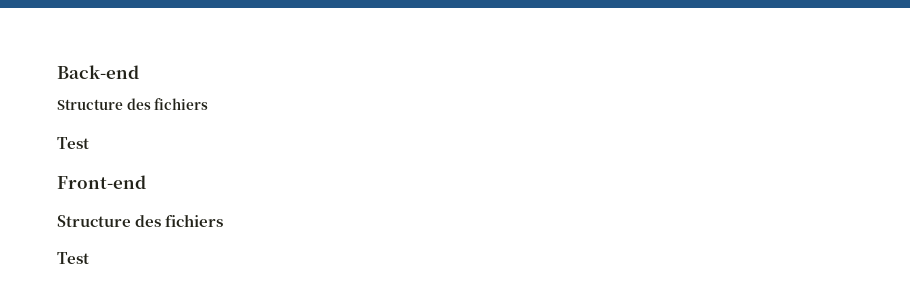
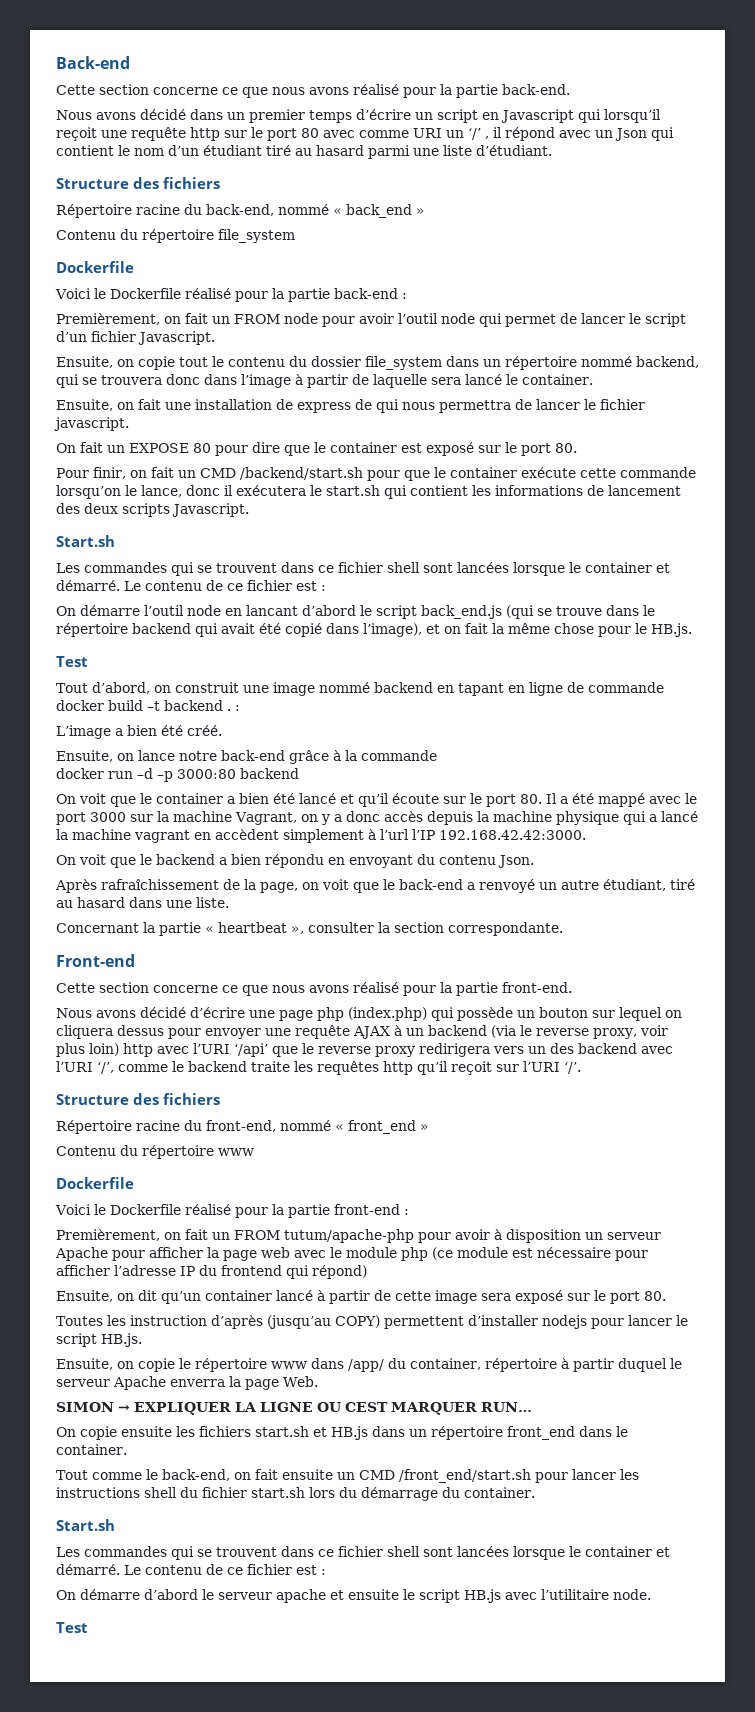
  Back-end
+ Cette section concerne ce que nous avons réalisé pour la partie back-end.
+ Nous avons décidé dans un premier temps d’écrire un script en Javascript qui lorsqu’il reçoit une requête http sur le port 80 avec comme URI un ‘/’ , il répond avec un Json qui contient le nom d’un étudiant tiré au hasard parmi une liste d’étudiant.
  Structure des fichiers
+ Répertoire racine du back-end, nommé « back_end »
+ Contenu du répertoire file_system
+ Dockerfile
+ Voici le Dockerfile réalisé pour la partie back-end :
+ Premièrement, on fait un FROM node pour avoir l’outil node qui permet de lancer le script d’un fichier Javascript.
+ Ensuite, on copie tout le contenu du dossier file_system dans un répertoire nommé backend, qui se trouvera donc dans l’image à partir de laquelle sera lancé le container.
+ Ensuite, on fait une installation de express de qui nous permettra de lancer le fichier javascript.
+ On fait un EXPOSE 80 pour dire que le container est exposé sur le port 80.
+ Pour finir, on fait un CMD /backend/start.sh pour que le container exécute cette commande lorsqu’on le lance, donc il exécutera le start.sh qui contient les informations de lancement des deux scripts Javascript.
+ Start.sh
+ Les commandes qui se trouvent dans ce fichier shell sont lancées lorsque le container et démarré. Le contenu de ce fichier est :
+ On démarre l’outil node en lancant d’abord le script back_end.js (qui se trouve dans le répertoire backend qui avait été copié dans l’image), et on fait la même chose pour le HB.js.
  Test
+ Tout d’abord, on construit une image nommé backend en tapant en ligne de commande docker build –t backend . :
+ L’image a bien été créé.
+ Ensuite, on lance notre back-end grâce à la commande
+ docker run –d –p 3000:80 backend
+ On voit que le container a bien été lancé et qu’il écoute sur le port 80. Il a été mappé avec le port 3000 sur la machine Vagrant, on y a donc accès depuis la machine physique qui a lancé la machine vagrant en accèdent simplement à l’url l’IP 192.168.42.42:3000.
+ On voit que le backend a bien répondu en envoyant du contenu Json.
+ Après rafraîchissement de la page, on voit que le back-end a renvoyé un autre étudiant, tiré au hasard dans une liste.
+ Concernant la partie « heartbeat », consulter la section correspondante.
  Front-end
+ Cette section concerne ce que nous avons réalisé pour la partie front-end.
+ Nous avons décidé d’écrire une page php (index.php) qui possède un bouton sur lequel on cliquera dessus pour envoyer une requête AJAX à un backend (via le reverse proxy, voir plus loin) http avec l’URI ‘/api’ que le reverse proxy redirigera vers un des backend avec l’URI ‘/’, comme le backend traite les requêtes http qu’il reçoit sur l’URI ‘/’.
  Structure des fichiers
+ Répertoire racine du front-end, nommé « front_end »
+ Contenu du répertoire www
+ Dockerfile
+ Voici le Dockerfile réalisé pour la partie front-end :
+ Premièrement, on fait un FROM tutum/apache-php pour avoir à disposition un serveur Apache pour afficher la page web avec le module php (ce module est nécessaire pour afficher l’adresse IP du frontend qui répond)
+ Ensuite, on dit qu’un container lancé à partir de cette image sera exposé sur le port 80.
+ Toutes les instruction d’après (jusqu’au COPY) permettent d’installer nodejs pour lancer le script HB.js.
+ Ensuite, on copie le répertoire www dans /app/ du container, répertoire à partir duquel le serveur Apache enverra la page Web.
+ SIMON → EXPLIQUER LA LIGNE OU CEST MARQUER RUN…
+ On copie ensuite les fichiers start.sh et HB.js dans un répertoire front_end dans le container.
+ Tout comme le back-end, on fait ensuite un CMD /front_end/start.sh pour lancer les instructions shell du fichier start.sh lors du démarrage du container.
+ Start.sh
+ Les commandes qui se trouvent dans ce fichier shell sont lancées lorsque le container et démarré. Le contenu de ce fichier est :
+ On démarre d’abord le serveur apache et ensuite le script HB.js avec l’utilitaire node.

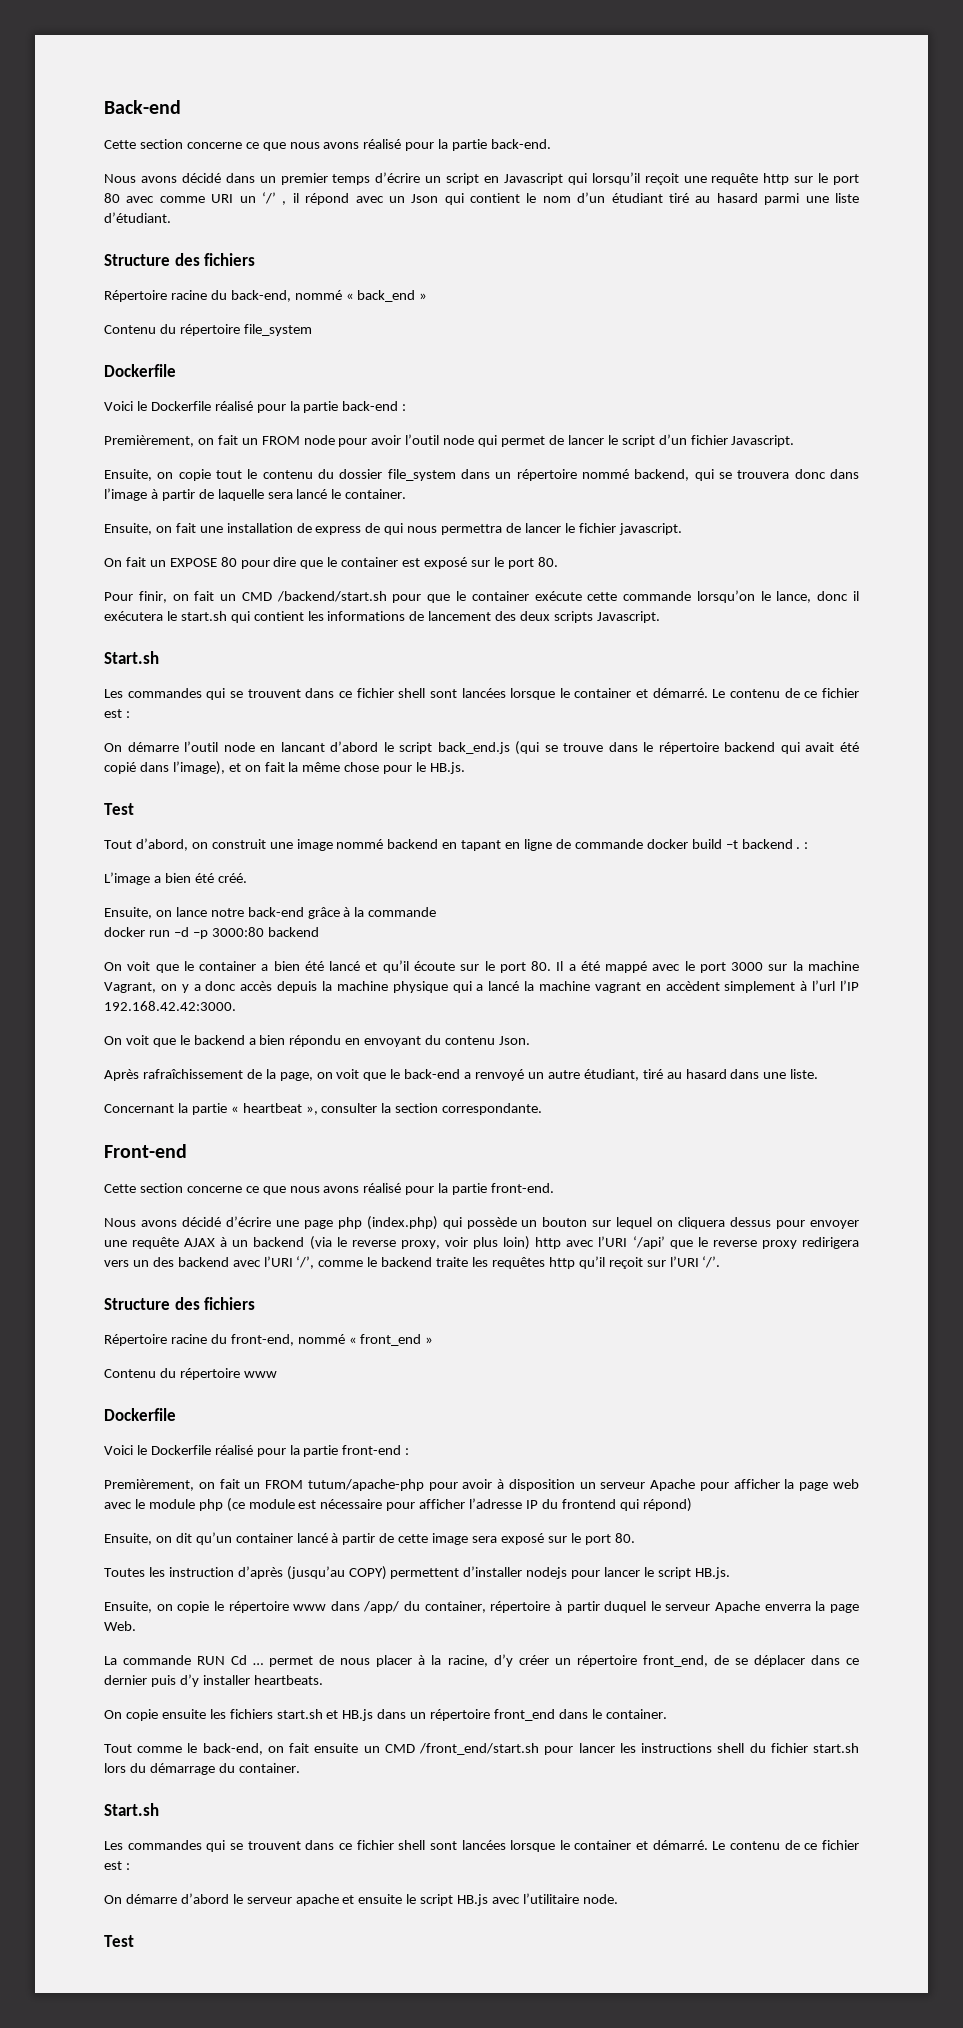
- SIMON → EXPLIQUER LA LIGNE OU CEST MARQUER RUN…
+ La commande RUN Cd … permet de nous placer à la racine, d’y créer un répertoire front_end, de se déplacer dans ce dernier puis d’y installer heartbeats.

